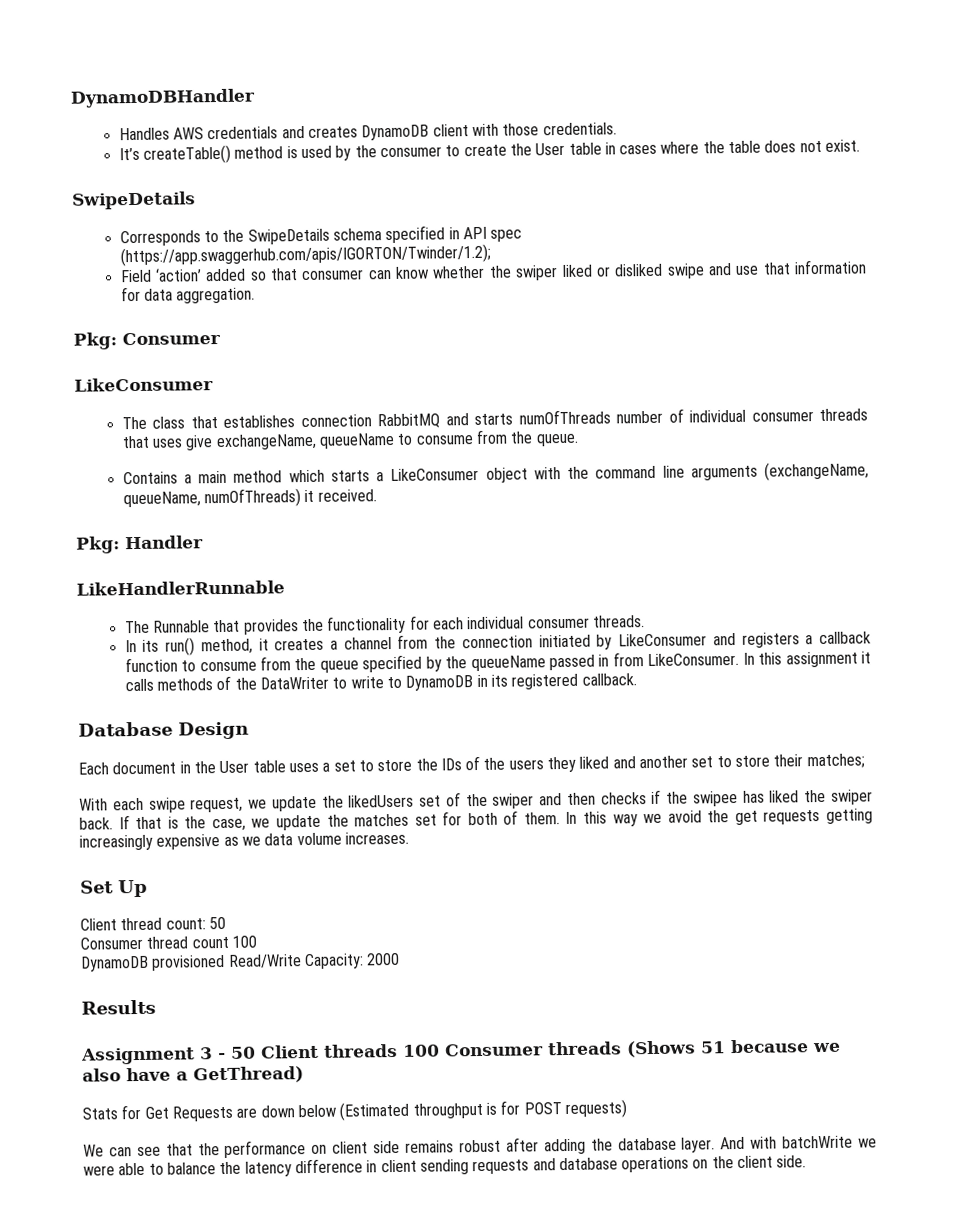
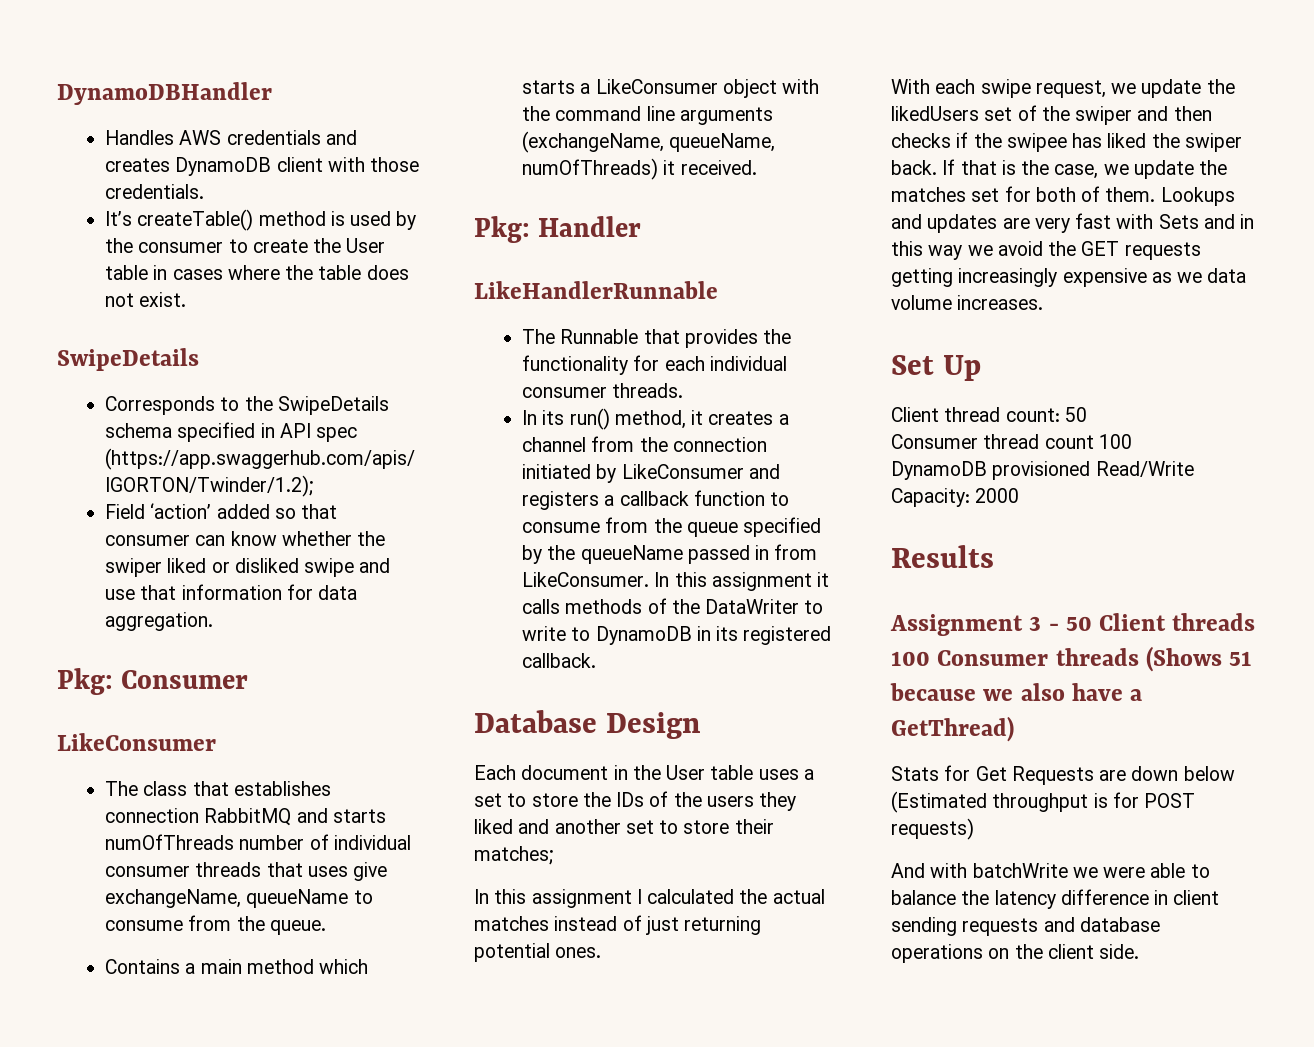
+ In this assignment I calculated the actual matches instead of just returning potential ones.
- In this way we avoid the get requests getting increasingly expensive as we data volume increases.
+ Lookups and updates are very fast with Sets and in this way we avoid the GET requests getting increasingly expensive as we data volume increases.
- We can see that the performance on client side remains robust after adding the database layer.

